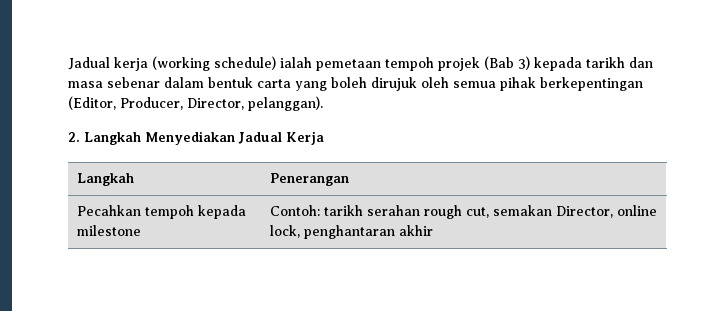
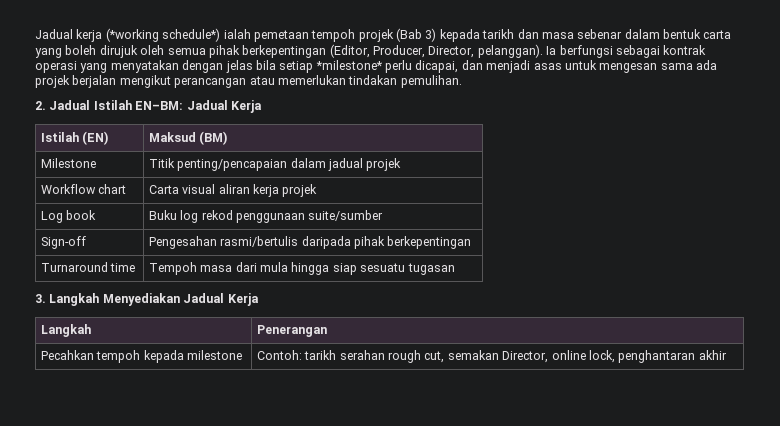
- Jadual kerja (working schedule) ialah pemetaan tempoh projek (Bab 3) kepada tarikh dan masa sebenar dalam bentuk carta yang boleh dirujuk oleh semua pihak berkepentingan (Editor, Producer, Director, pelanggan).
- 2. Langkah Menyediakan Jadual Kerja
+ Jadual kerja (*working schedule*) ialah pemetaan tempoh projek (Bab 3) kepada tarikh dan masa sebenar dalam bentuk carta yang boleh dirujuk oleh semua pihak berkepentingan (Editor, Producer, Director, pelanggan). Ia berfungsi sebagai kontrak operasi yang menyatakan dengan jelas bila setiap *milestone* perlu dicapai, dan menjadi asas untuk mengesan sama ada projek berjalan mengikut perancangan atau memerlukan tindakan pemulihan.
+ 2. Jadual Istilah EN–BM: Jadual Kerja
+ Istilah (EN) | Maksud (BM)
+ Milestone | Titik penting/pencapaian dalam jadual projek
+ Workflow chart | Carta visual aliran kerja projek
+ Log book | Buku log rekod penggunaan suite/sumber
+ Sign-off | Pengesahan rasmi/bertulis daripada pihak berkepentingan
+ Turnaround time | Tempoh masa dari mula hingga siap sesuatu tugasan
+ 3. Langkah Menyediakan Jadual Kerja

